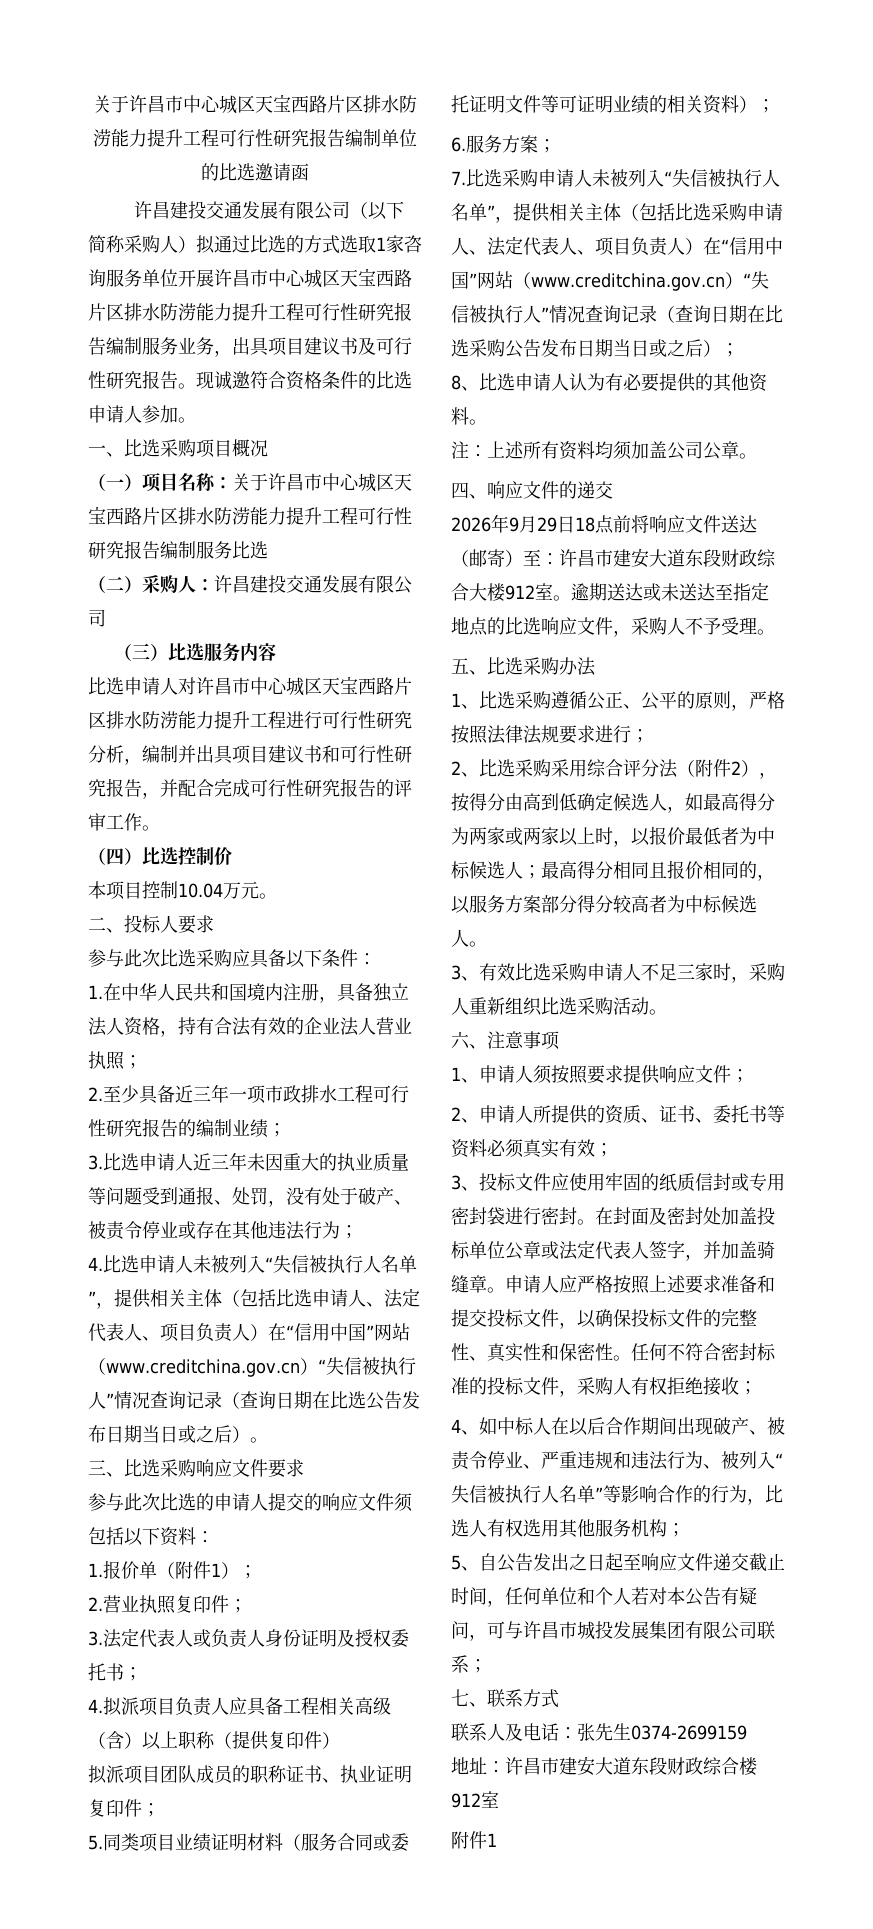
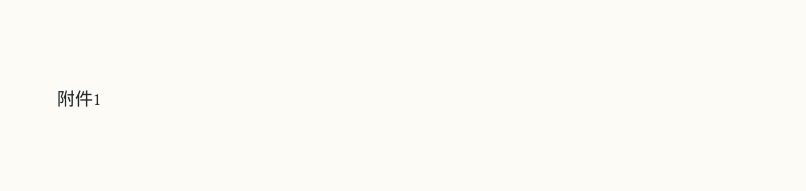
- 关于许昌市中心城区天宝西路片区排水防涝能力提升工程可行性研究报告编制单位的比选邀请函
- 许昌建投交通发展有限公司（以下简称采购人）拟通过比选的方式选取1家咨询服务单位开展许昌市中心城区天宝西路片区排水防涝能力提升工程可行性研究报告编制服务业务，出具项目建议书及可行性研究报告。现诚邀符合资格条件的比选申请人参加。
- 一、比选采购项目概况
- （一）项目名称：关于许昌市中心城区天宝西路片区排水防涝能力提升工程可行性研究报告编制服务比选
- （二）采购人：许昌建投交通发展有限公司
- （三）比选服务内容
- 比选申请人对许昌市中心城区天宝西路片区排水防涝能力提升工程进行可行性研究分析，编制并出具项目建议书和可行性研究报告，并配合完成可行性研究报告的评审工作。
- （四）比选控制价
- 本项目控制10.04万元。
- 二、投标人要求
- 参与此次比选采购应具备以下条件：
- 1.在中华人民共和国境内注册，具备独立法人资格，持有合法有效的企业法人营业执照；
- 2.至少具备近三年一项市政排水工程可行性研究报告的编制业绩；
- 3.比选申请人近三年未因重大的执业质量等问题受到通报、处罚，没有处于破产、被责令停业或存在其他违法行为；
- 4.比选申请人未被列入“失信被执行人名单”，提供相关主体（包括比选申请人、法定代表人、项目负责人）在“信用中国”网站（www.creditchina.gov.cn）“失信被执行人”情况查询记录（查询日期在比选公告发布日期当日或之后）。
- 三、比选采购响应文件要求
- 参与此次比选的申请人提交的响应文件须包括以下资料：
- 1.报价单（附件1）；
- 2.营业执照复印件；
- 3.法定代表人或负责人身份证明及授权委托书；
- 4.拟派项目负责人应具备工程相关高级（含）以上职称（提供复印件）
- 拟派项目团队成员的职称证书、执业证明复印件；
- 5.同类项目业绩证明材料（服务合同或委托证明文件等可证明业绩的相关资料）；
- 6.服务方案；
- 7.比选采购申请人未被列入“失信被执行人名单”，提供相关主体（包括比选采购申请人、法定代表人、项目负责人）在“信用中国”网站（www.creditchina.gov.cn）“失信被执行人”情况查询记录（查询日期在比选采购公告发布日期当日或之后）；
- 8、比选申请人认为有必要提供的其他资料。
- 注：上述所有资料均须加盖公司公章。
- 四、响应文件的递交
- 2026年9月29日18点前将响应文件送达（邮寄）至：许昌市建安大道东段财政综合大楼912室。逾期送达或未送达至指定地点的比选响应文件，采购人不予受理。
- 五、比选采购办法
- 1、比选采购遵循公正、公平的原则，严格按照法律法规要求进行；
- 2、比选采购采用综合评分法（附件2），按得分由高到低确定候选人，如最高得分为两家或两家以上时，以报价最低者为中标候选人；最高得分相同且报价相同的，以服务方案部分得分较高者为中标候选人。
- 3、有效比选采购申请人不足三家时，采购人重新组织比选采购活动。
- 六、注意事项
- 1、申请人须按照要求提供响应文件；
- 2、申请人所提供的资质、证书、委托书等资料必须真实有效；
- 3、投标文件应使用牢固的纸质信封或专用密封袋进行密封。在封面及密封处加盖投标单位公章或法定代表人签字，并加盖骑缝章。申请人应严格按照上述要求准备和提交投标文件，以确保投标文件的完整性、真实性和保密性。任何不符合密封标准的投标文件，采购人有权拒绝接收；
- 4、如中标人在以后合作期间出现破产、被责令停业、严重违规和违法行为、被列入“失信被执行人名单”等影响合作的行为，比选人有权选用其他服务机构；
- 5、自公告发出之日起至响应文件递交截止时间，任何单位和个人若对本公告有疑问，可与许昌市城投发展集团有限公司联系；
- 七、联系方式
- 联系人及电话：张先生0374-2699159
- 地址：许昌市建安大道东段财政综合楼912室

